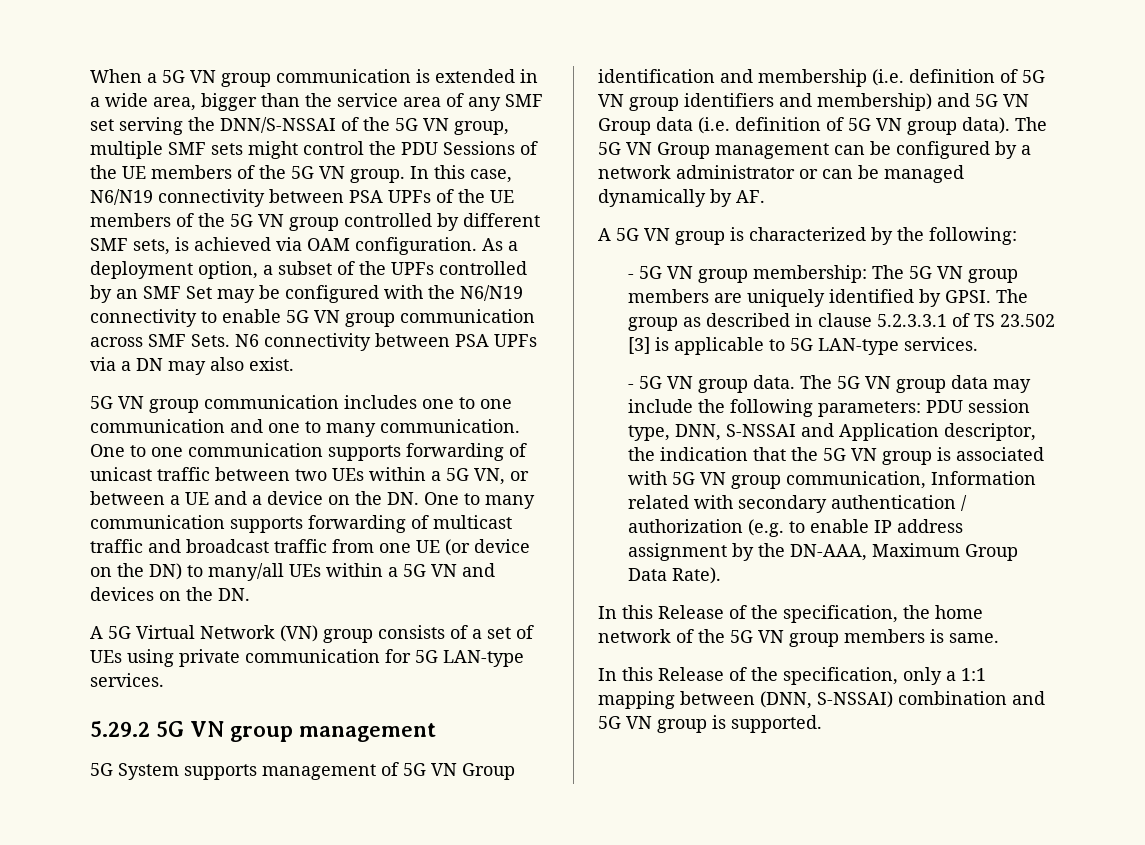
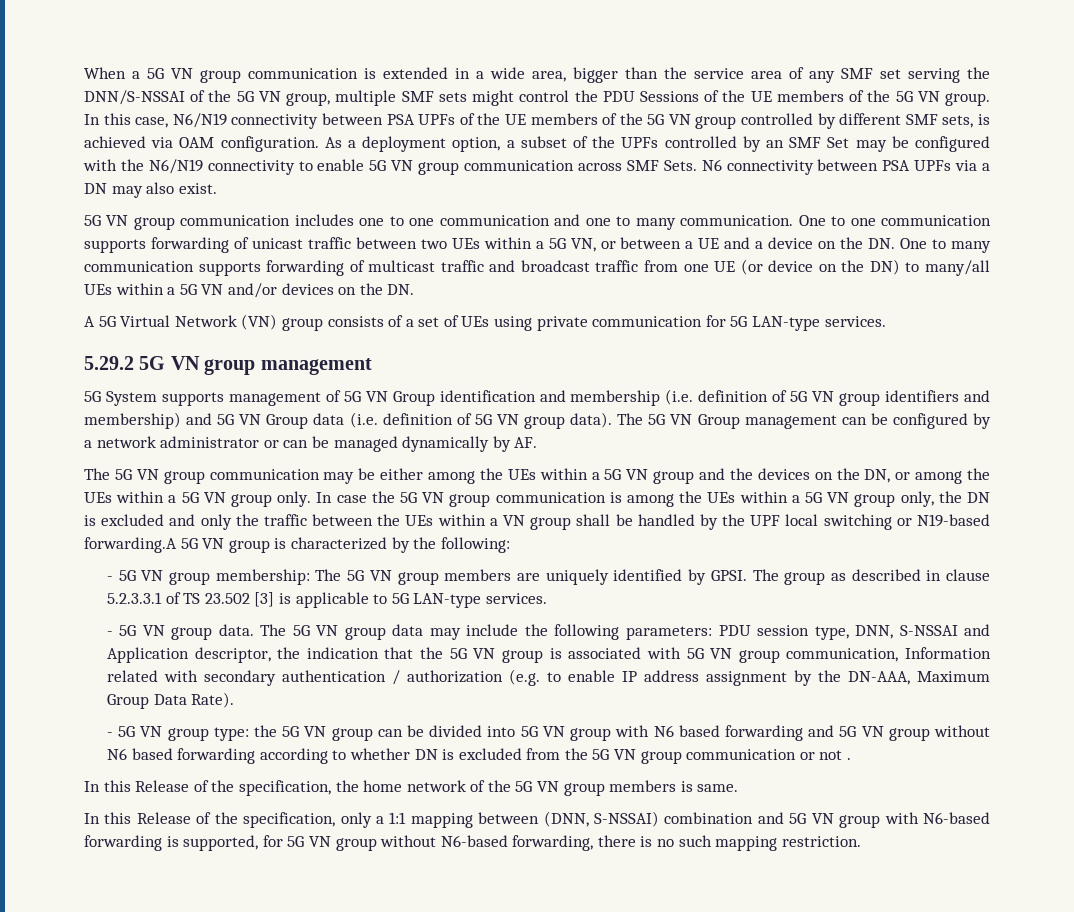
- One to one communication supports forwarding of unicast traffic between two UEs within a 5G VN, or between a UE and a device on the DN. One to many communication supports forwarding of multicast traffic and broadcast traffic from one UE (or device on the DN) to many/all UEs within a 5G VN and devices on the DN.
+ One to one communication supports forwarding of unicast traffic between two UEs within a 5G VN, or between a UE and a device on the DN. One to many communication supports forwarding of multicast traffic and broadcast traffic from one UE (or device on the DN) to many/all UEs within a 5G VN and/or devices on the DN.
- A 5G VN group is characterized by the following:
+ The 5G VN group communication may be either among the UEs within a 5G VN group and the devices on the DN, or among the UEs within a 5G VN group only. In case the 5G VN group communication is among the UEs within a 5G VN group only, the DN is excluded and only the traffic between the UEs within a VN group shall be handled by the UPF local switching or N19-based forwarding.A 5G VN group is characterized by the following:
+ - 5G VN group type: the 5G VN group can be divided into 5G VN group with N6 based forwarding and 5G VN group without N6 based forwarding according to whether DN is excluded from the 5G VN group communication or not .
- In this Release of the specification, only a 1:1 mapping between (DNN, S-NSSAI) combination and 5G VN group is supported.
+ In this Release of the specification, only a 1:1 mapping between (DNN, S-NSSAI) combination and 5G VN group with N6-based forwarding is supported, for 5G VN group without N6-based forwarding, there is no such mapping restriction.

